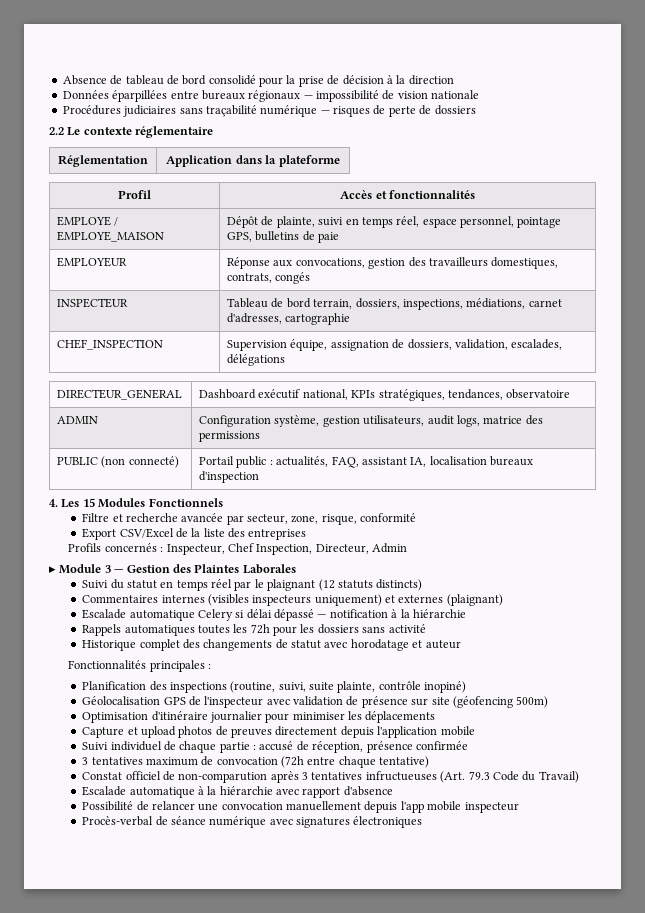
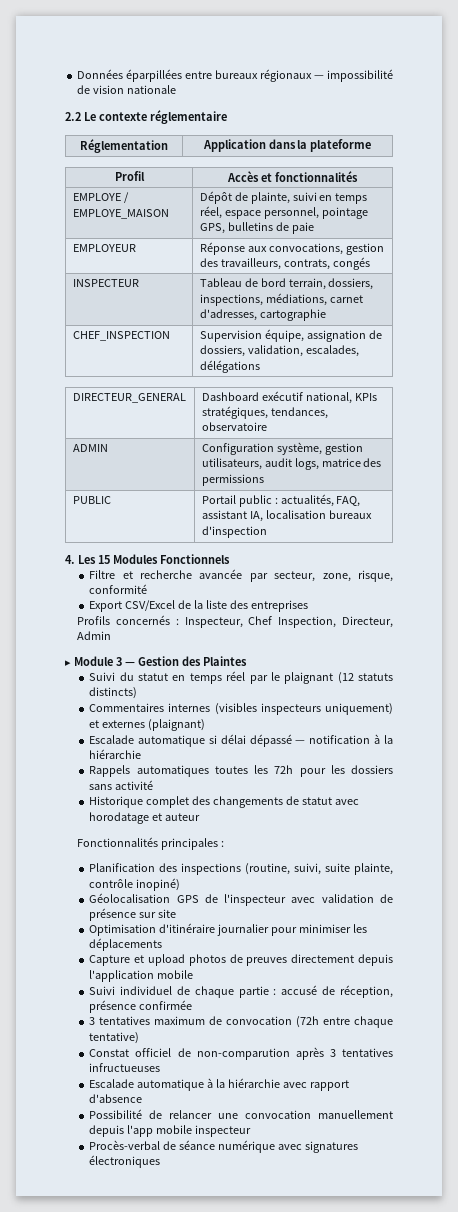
- Absence de tableau de bord consolidé pour la prise de décision à la direction
- Procédures judiciaires sans traçabilité numérique — risques de perte de dossiers
- EMPLOYEUR | Réponse aux convocations, gestion des travailleurs domestiques, contrats, congés
+ EMPLOYEUR | Réponse aux convocations, gestion des travailleurs, contrats, congés
- PUBLIC (non connecté) | Portail public : actualités, FAQ, assistant IA, localisation bureaux d'inspection
+ PUBLIC | Portail public : actualités, FAQ, assistant IA, localisation bureaux d'inspection
- ▸ Module 3 — Gestion des Plaintes Laborales
+ ▸ Module 3 — Gestion des Plaintes
- Escalade automatique Celery si délai dépassé — notification à la hiérarchie
+ Escalade automatique si délai dépassé — notification à la hiérarchie
- Géolocalisation GPS de l'inspecteur avec validation de présence sur site (géofencing 500m)
+ Géolocalisation GPS de l'inspecteur avec validation de présence sur site
- Constat officiel de non-comparution après 3 tentatives infructueuses (Art. 79.3 Code du Travail)
+ Constat officiel de non-comparution après 3 tentatives infructueuses

